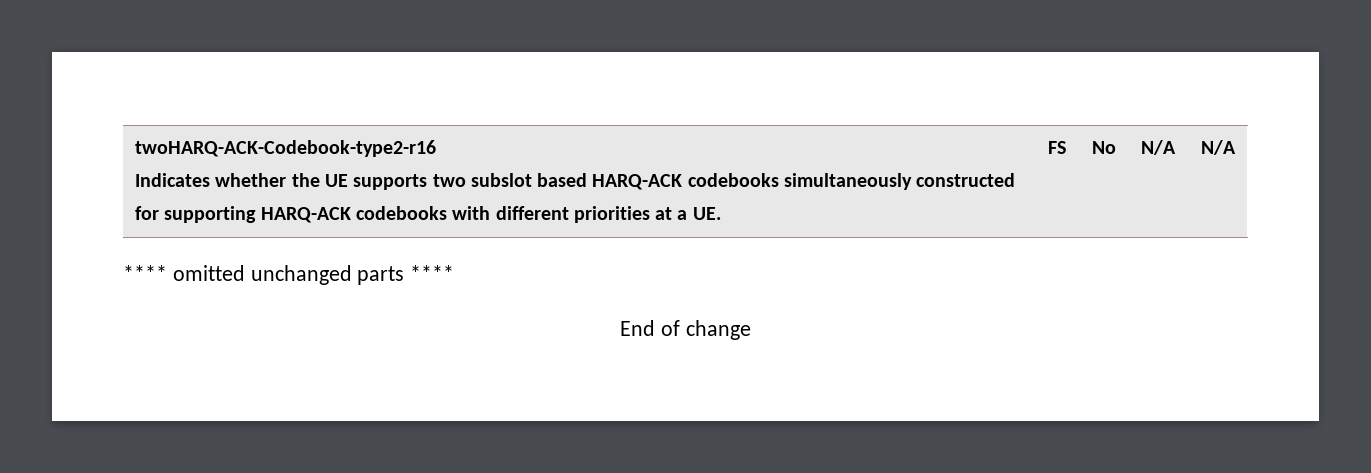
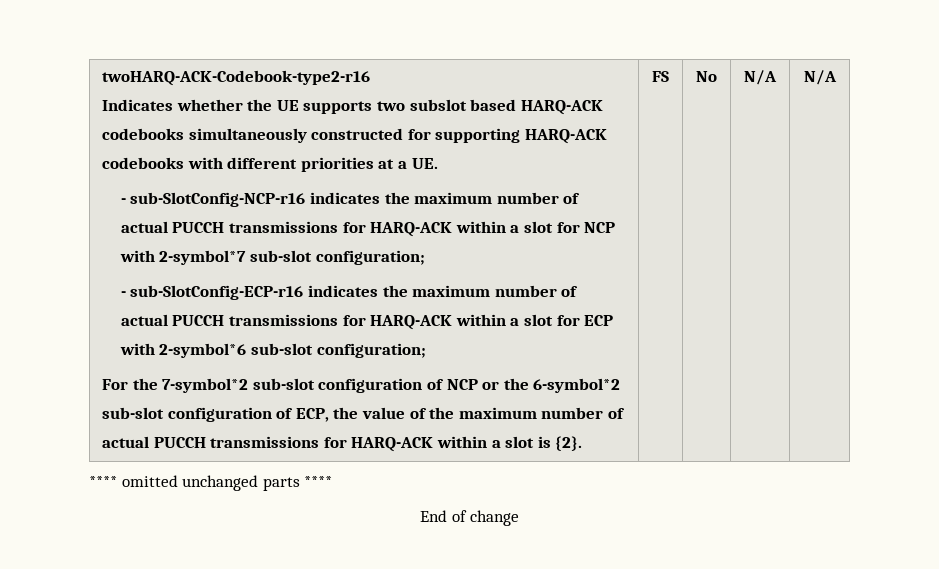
+ - sub-SlotConfig-NCP-r16 indicates the maximum number of actual PUCCH transmissions for HARQ-ACK within a slot for NCP with 2-symbol*7 sub-slot configuration;
+ - sub-SlotConfig-ECP-r16 indicates the maximum number of actual PUCCH transmissions for HARQ-ACK within a slot for ECP with 2-symbol*6 sub-slot configuration;
+ For the 7-symbol*2 sub-slot configuration of NCP or the 6-symbol*2 sub-slot configuration of ECP, the value of the maximum number of actual PUCCH transmissions for HARQ-ACK within a slot is {2}.

